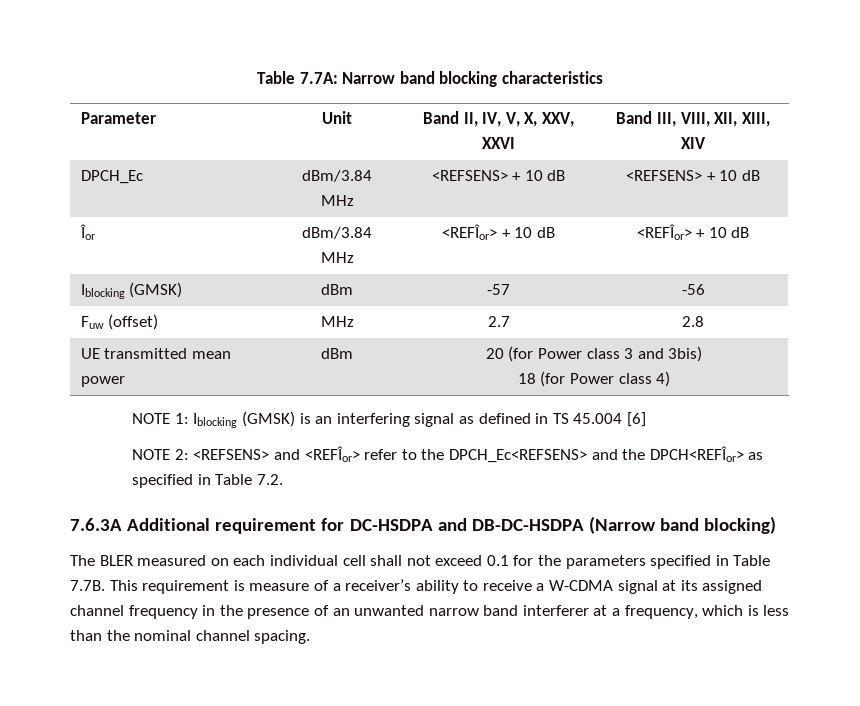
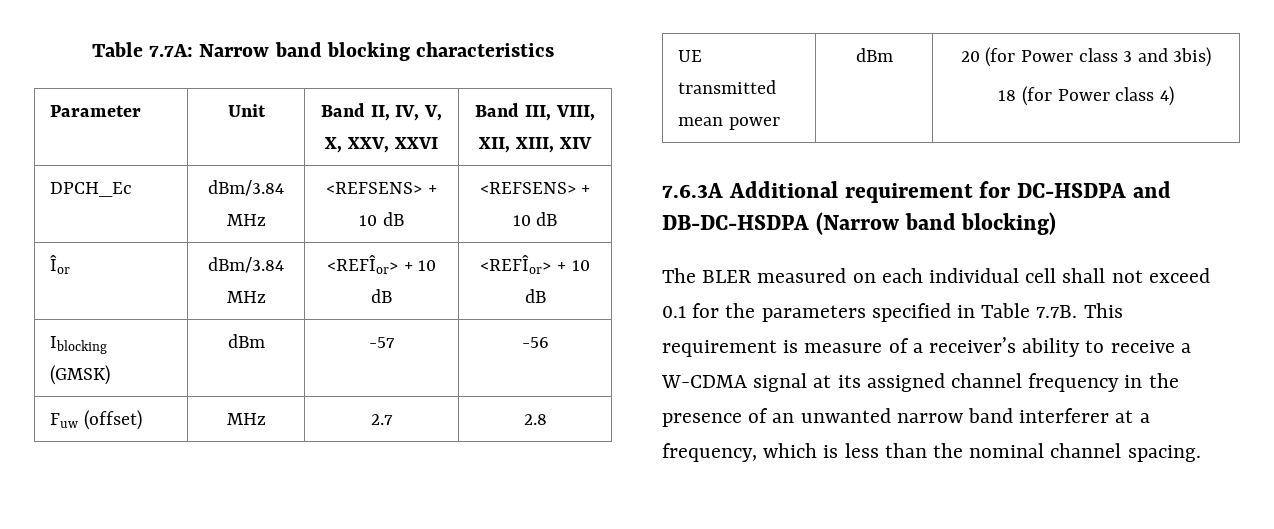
- NOTE 1: Iblocking (GMSK) is an interfering signal as defined in TS 45.004 [6]
- NOTE 2: <REFSENS> and <REFÎor> refer to the DPCH_Ec<REFSENS> and the DPCH<REFÎor> as specified in Table 7.2.

